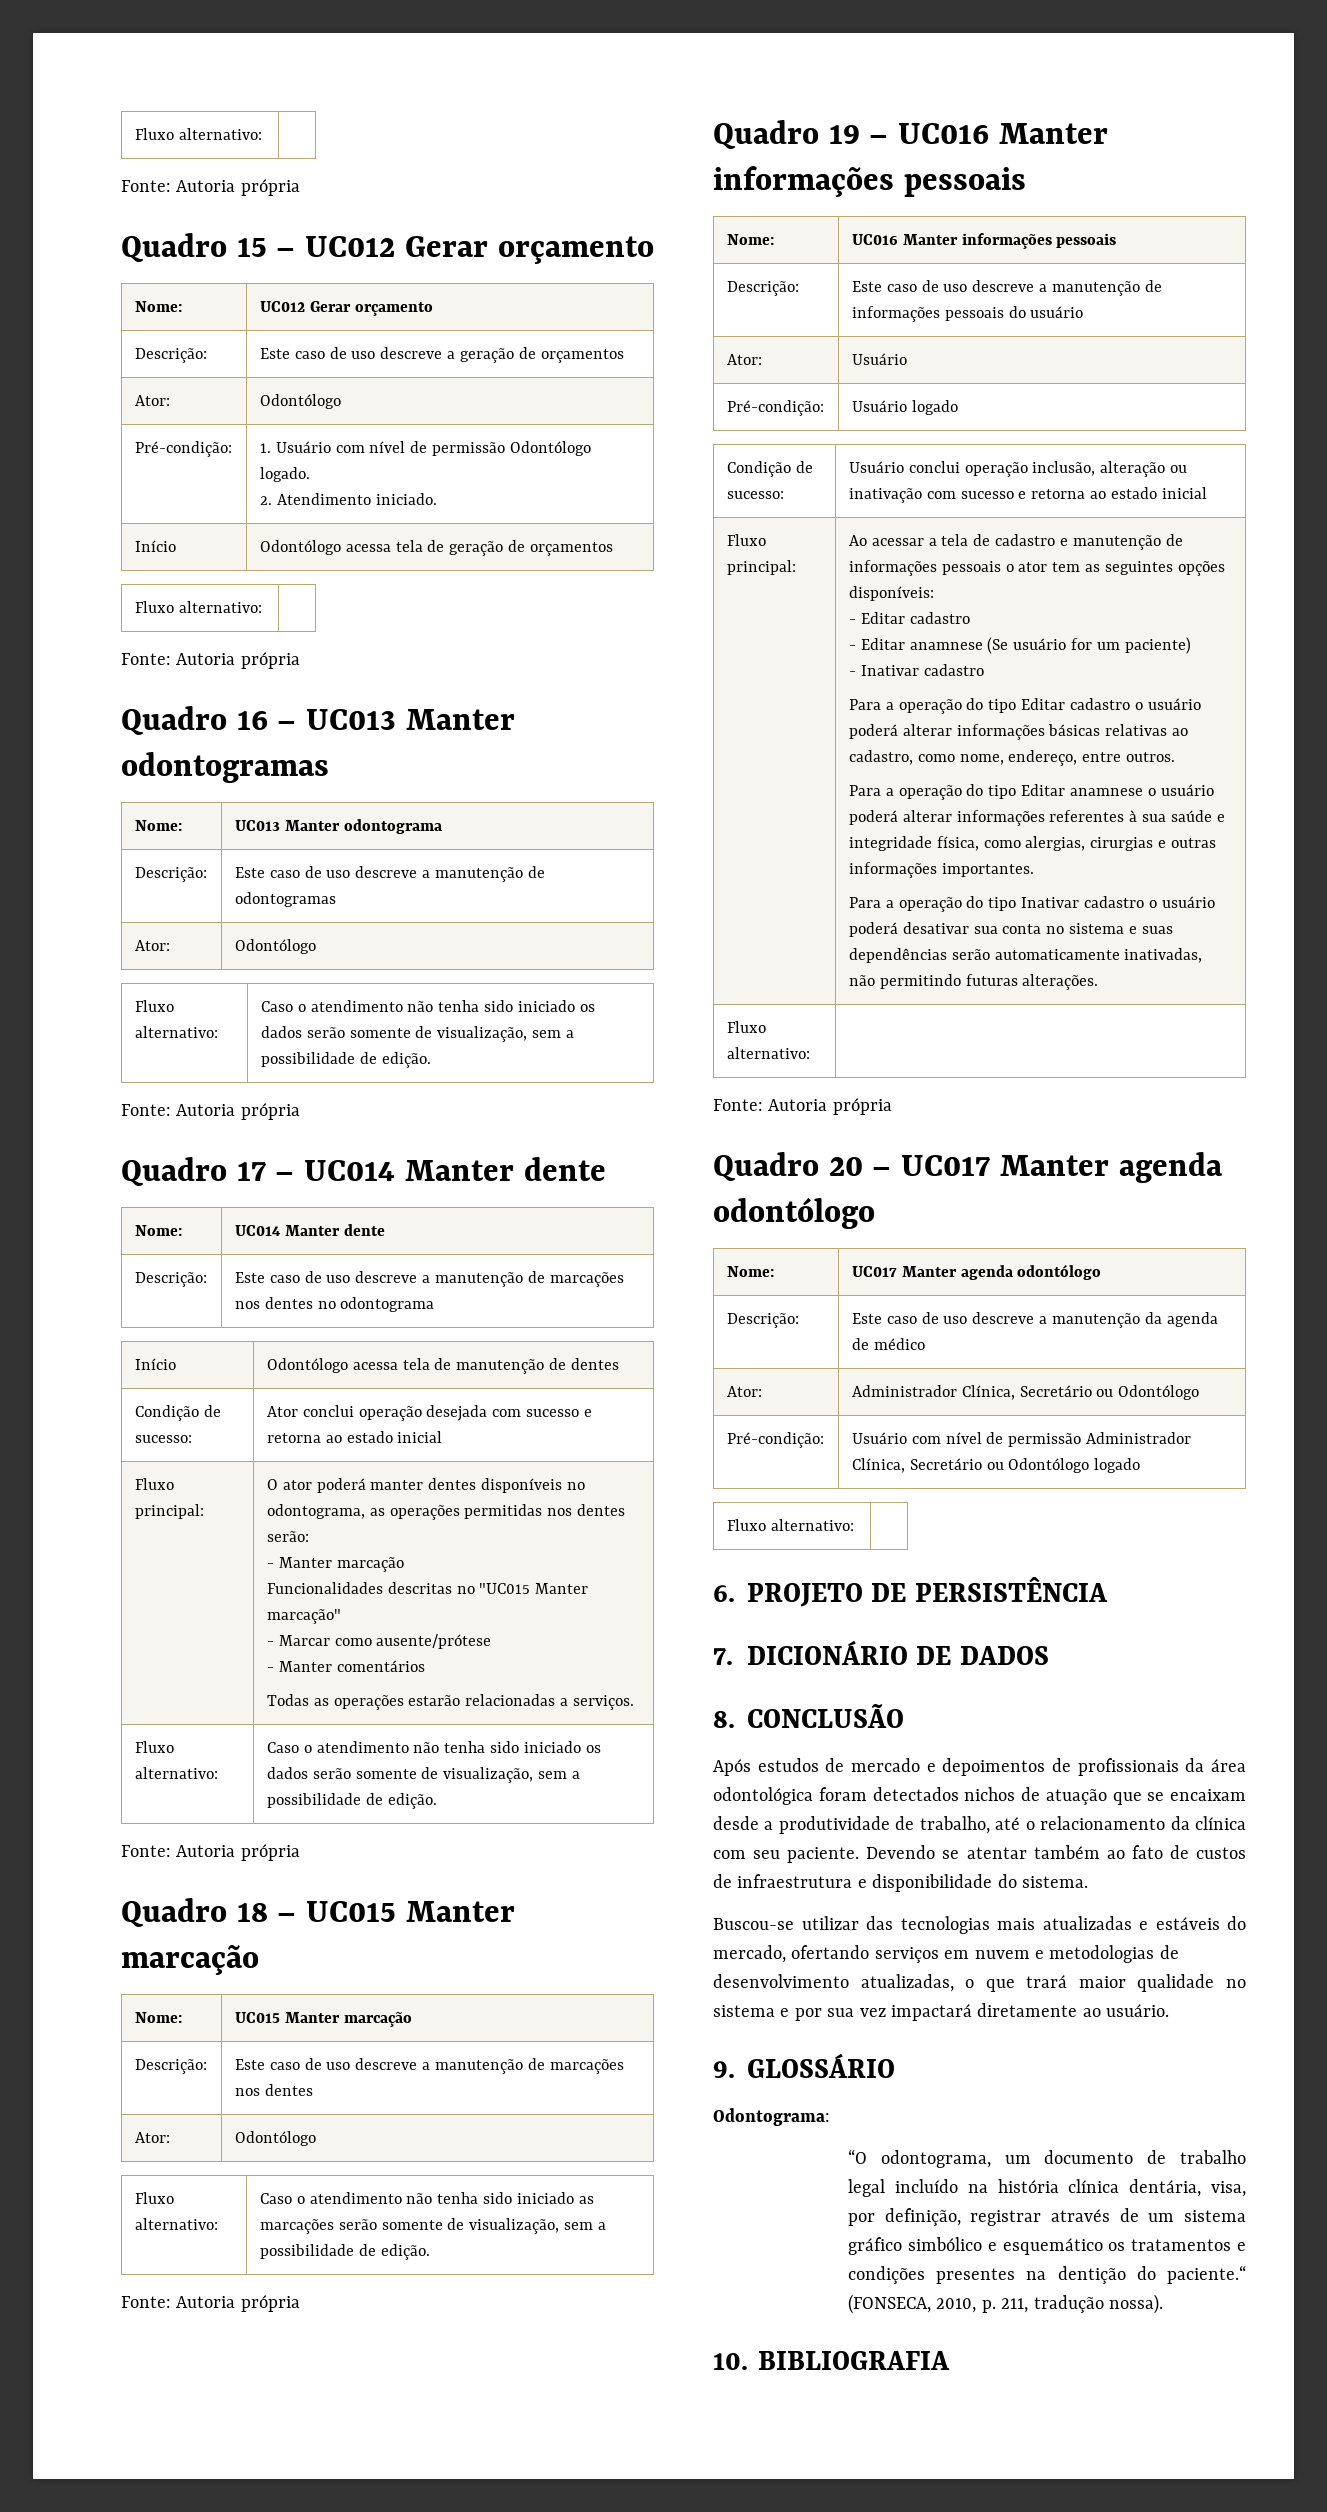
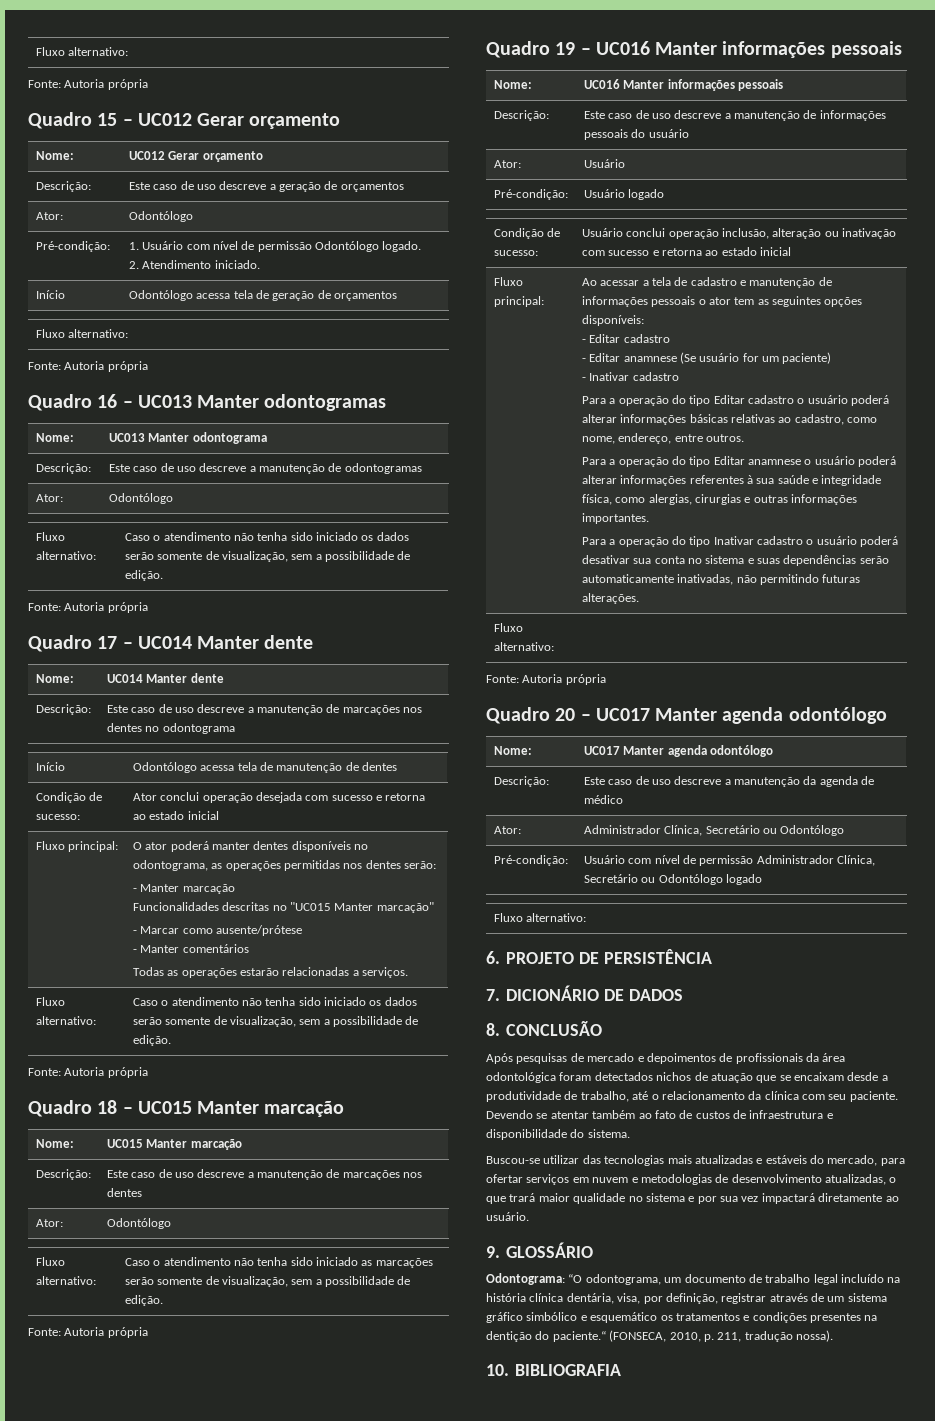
- Após estudos de mercado e depoimentos de profissionais da área odontológica foram detectados nichos de atuação que se encaixam desde a produtividade de trabalho, até o relacionamento da clínica com seu paciente.
+ Após pesquisas de mercado e depoimentos de profissionais da área odontológica foram detectados nichos de atuação que se encaixam desde a produtividade de trabalho, até o relacionamento da clínica com seu paciente.
- Buscou-se utilizar das tecnologias mais atualizadas e estáveis do mercado, ofertando serviços em nuvem e metodologias de desenvolvimento atualizadas, o que trará maior qualidade no sistema e por sua vez impactará diretamente ao usuário.
+ Buscou-se utilizar das tecnologias mais atualizadas e estáveis do mercado, para ofertar serviços em nuvem e metodologias de desenvolvimento atualizadas, o que trará maior qualidade no sistema e por sua vez impactará diretamente ao usuário.
- Odontograma:
- “O odontograma, um documento de trabalho legal incluído na história clínica dentária, visa, por definição, registrar através de um sistema gráfico simbólico e esquemático os tratamentos e condições presentes na dentição do paciente.“ (FONSECA, 2010, p. 211, tradução nossa).
+ Odontograma: “O odontograma, um documento de trabalho legal incluído na história clínica dentária, visa, por definição, registrar através de um sistema gráfico simbólico e esquemático os tratamentos e condições presentes na dentição do paciente.“ (FONSECA, 2010, p. 211, tradução nossa).

